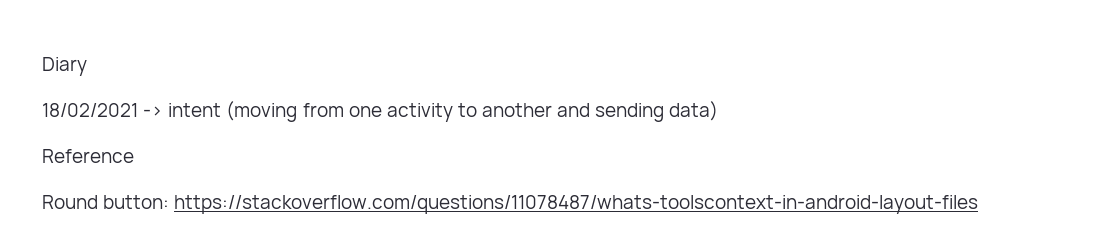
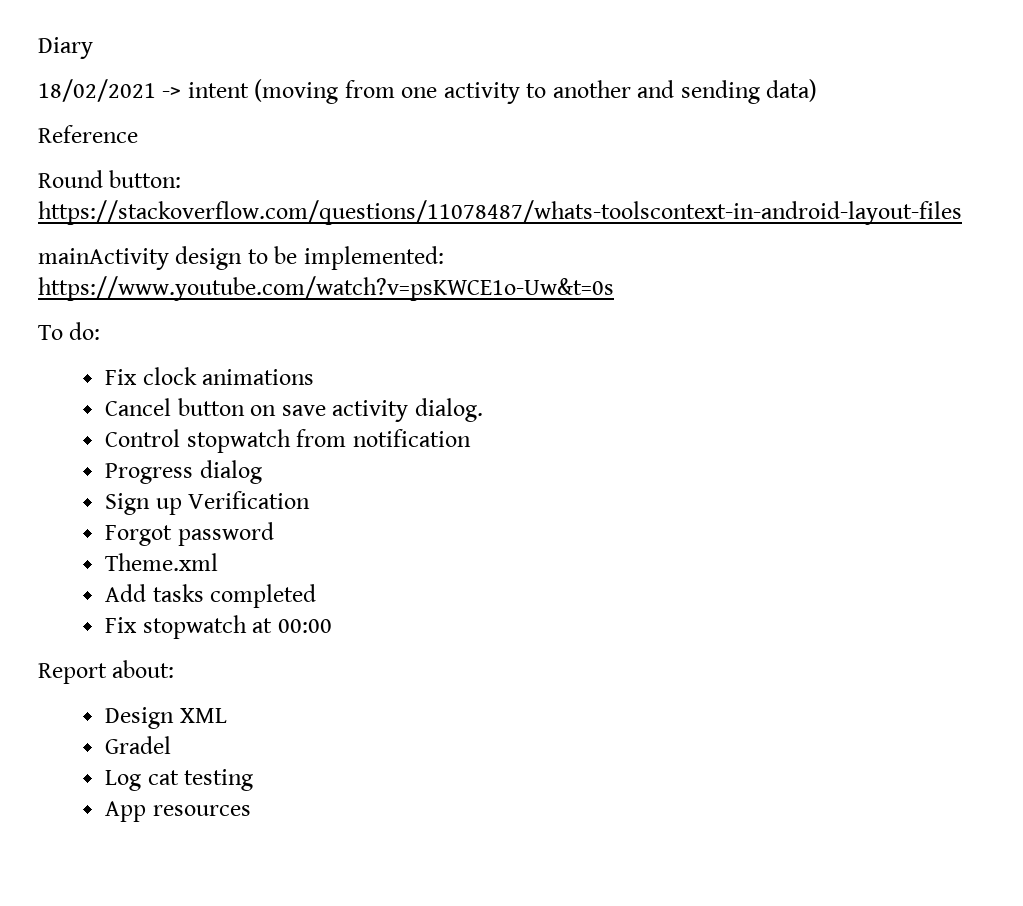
+ mainActivity design to be implemented: https://www.youtube.com/watch?v=psKWCE1o-Uw&t=0s
+ To do:
+ Fix clock animations
+ Cancel button on save activity dialog.
+ Control stopwatch from notification
+ Progress dialog
+ Sign up Verification
+ Forgot password
+ Theme.xml
+ Add tasks completed
+ Fix stopwatch at 00:00
+ Report about:
+ Design XML
+ Gradel
+ Log cat testing
+ App resources

